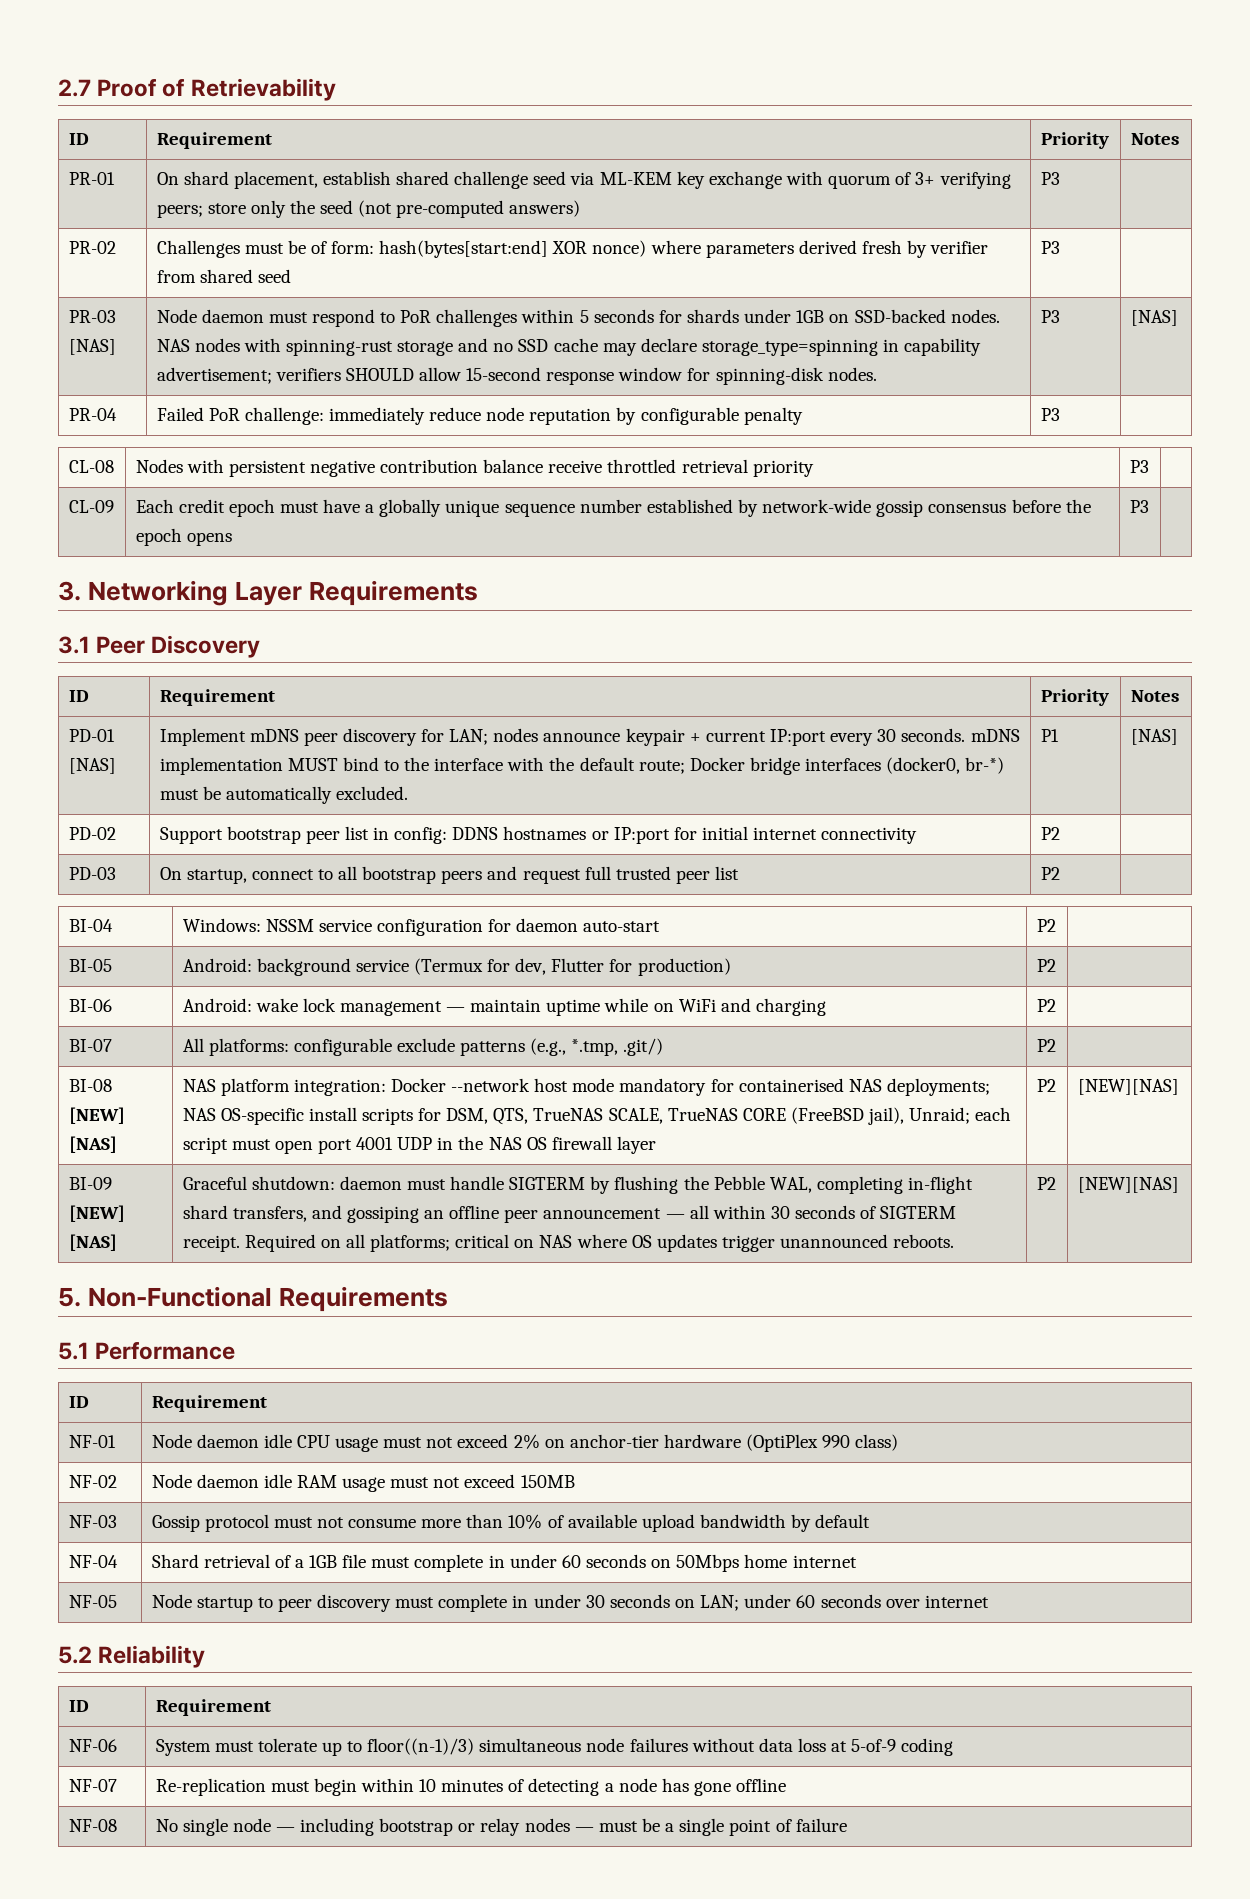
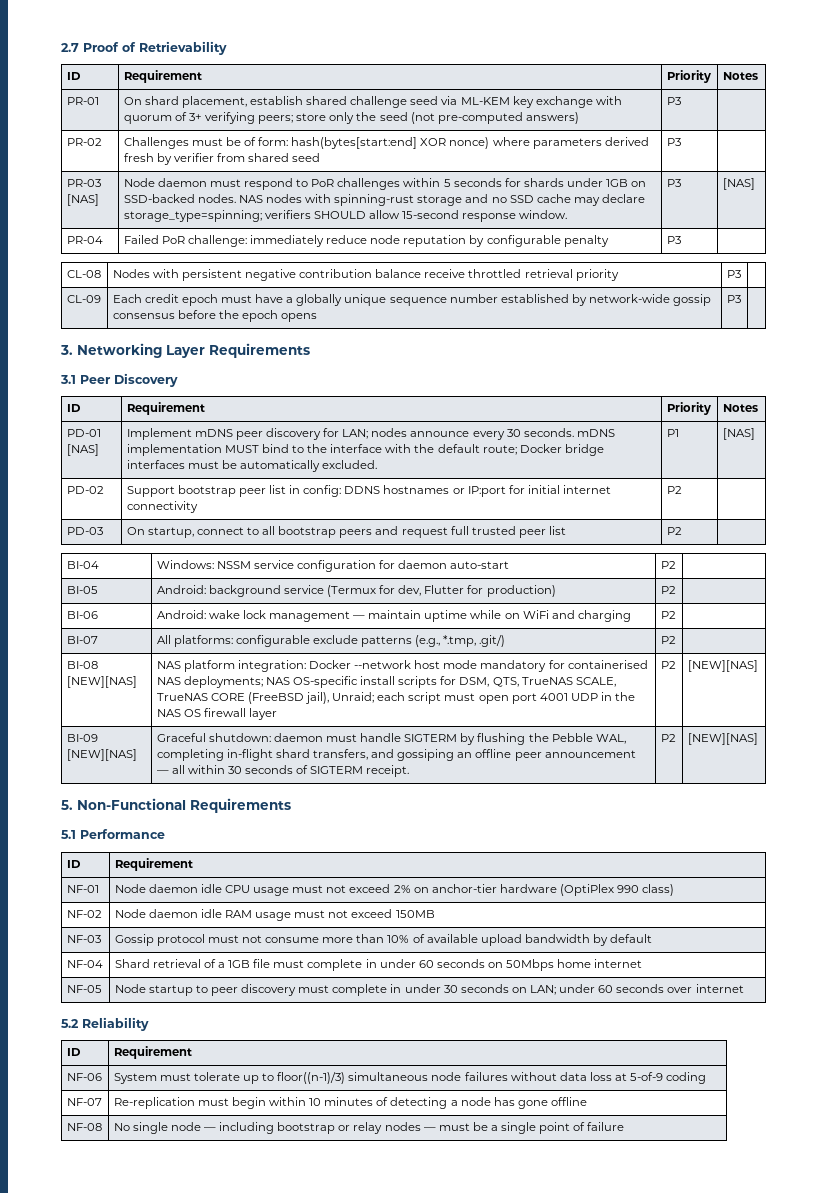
- NAS nodes with spinning-rust storage and no SSD cache may declare storage_type=spinning in capability advertisement; verifiers SHOULD allow 15-second response window for spinning-disk nodes.
+ NAS nodes with spinning-rust storage and no SSD cache may declare storage_type=spinning; verifiers SHOULD allow 15-second response window.
- PD-01 [NAS] | Implement mDNS peer discovery for LAN; nodes announce keypair + current IP:port every 30 seconds. mDNS implementation MUST bind to the interface with the default route; Docker bridge interfaces (docker0, br-*) must be automatically excluded. | P1 | [NAS]
+ PD-01 [NAS] | Implement mDNS peer discovery for LAN; nodes announce every 30 seconds. mDNS implementation MUST bind to the interface with the default route; Docker bridge interfaces must be automatically excluded. | P1 | [NAS]
- BI-08 [NEW] [NAS]
+ BI-08 [NEW][NAS]
- BI-09 [NEW] [NAS]
+ BI-09 [NEW][NAS]
- Required on all platforms; critical on NAS where OS updates trigger unannounced reboots.

